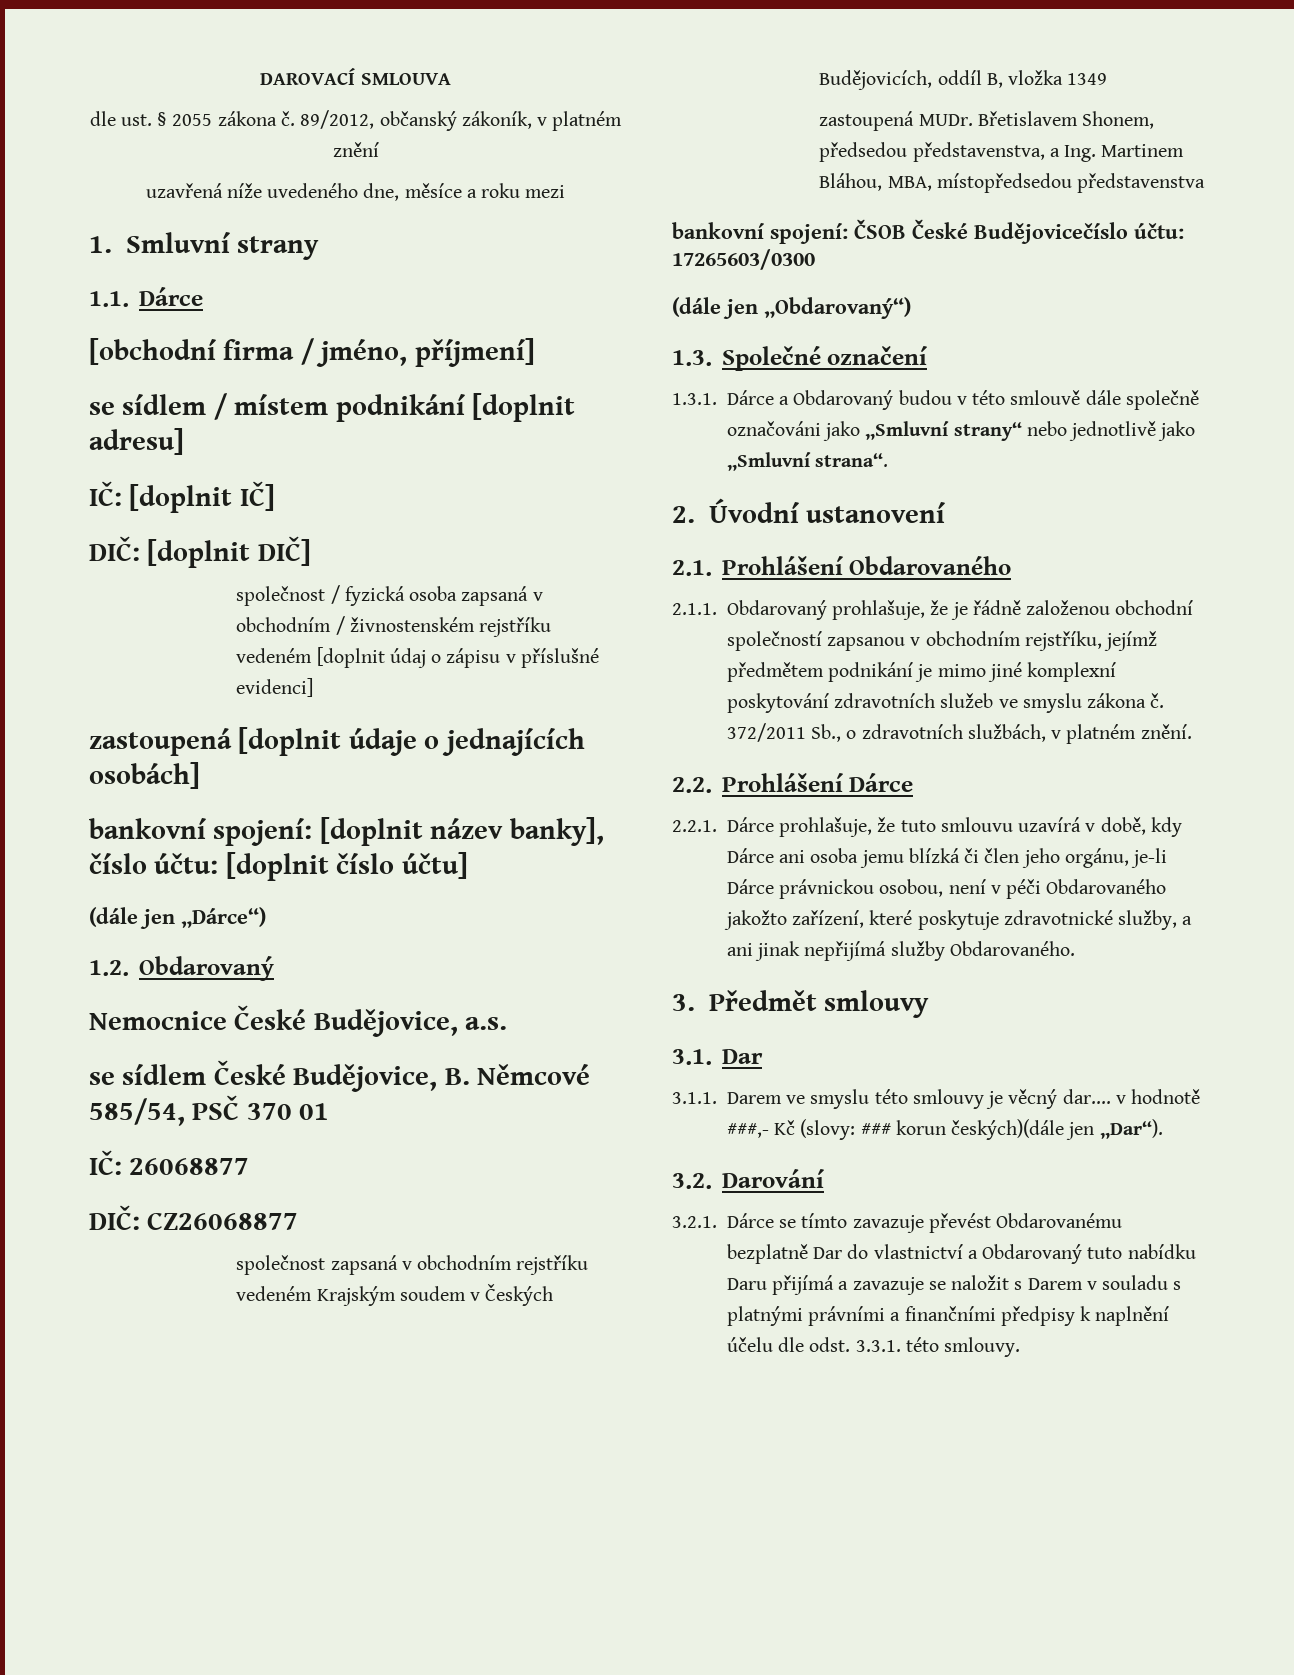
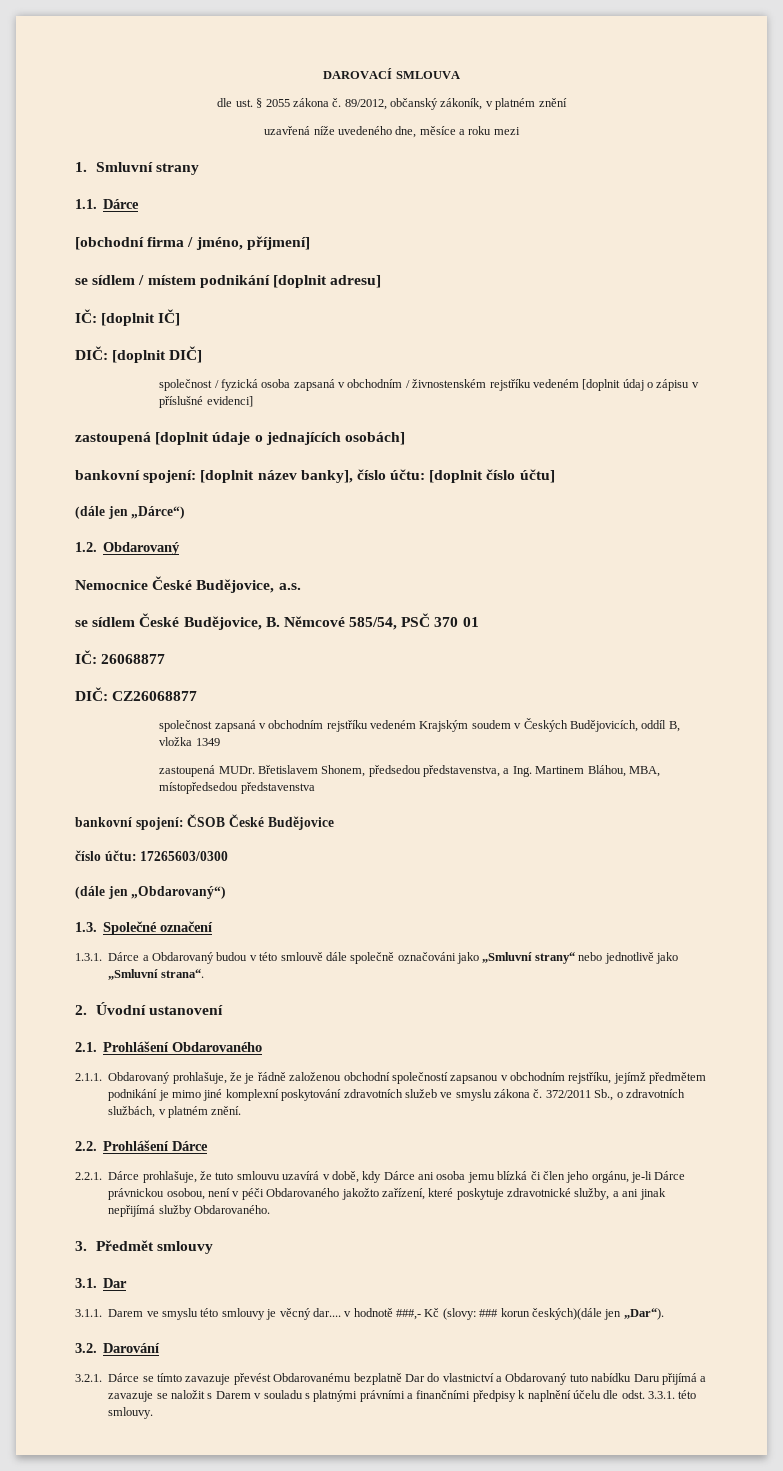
- bankovní spojení: ČSOB České Budějovicečíslo účtu: 17265603/0300
+ bankovní spojení: ČSOB České Budějovice
+ číslo účtu: 17265603/0300

